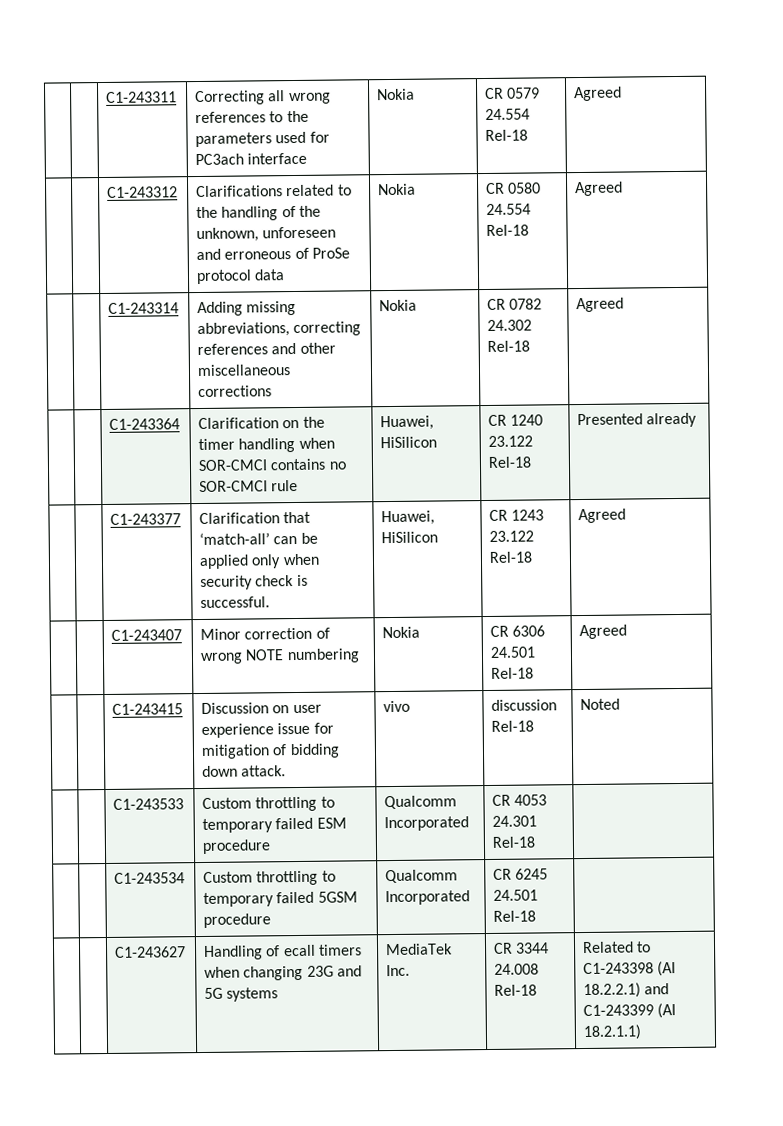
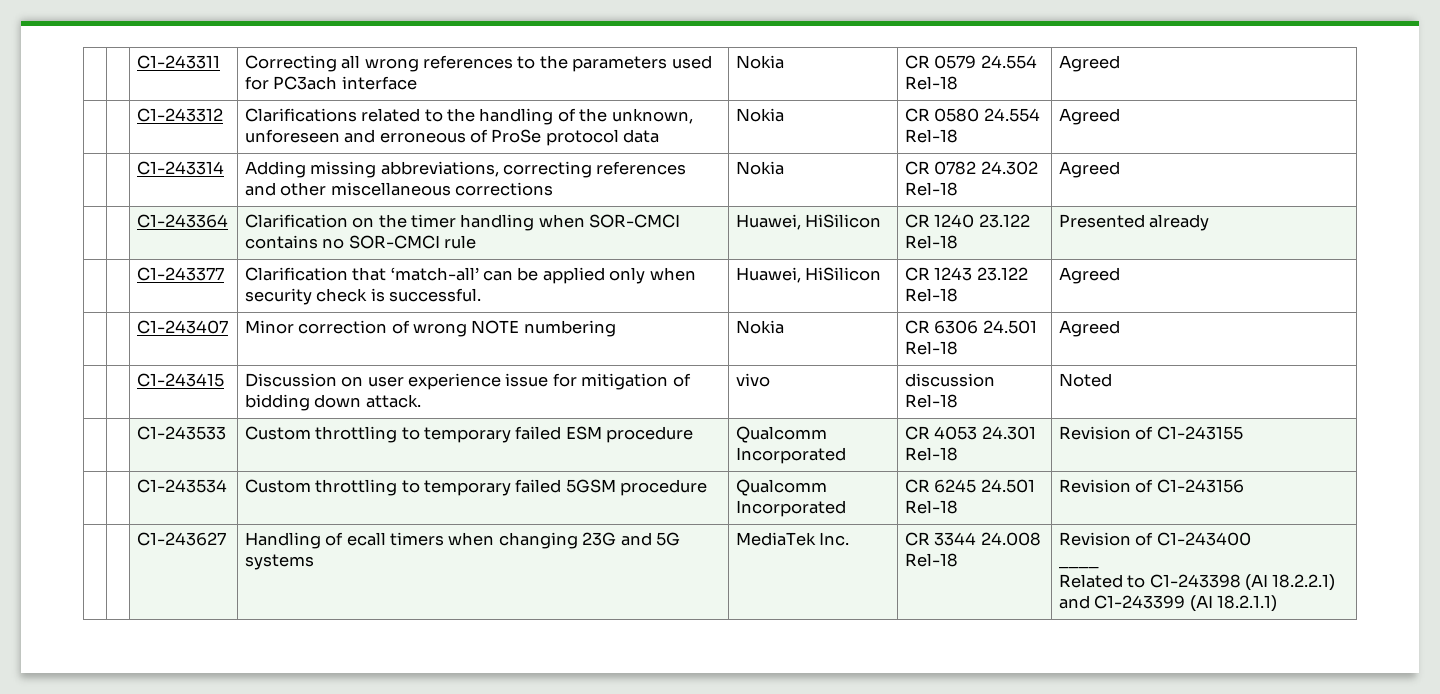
- | | C1-243533 | Custom throttling to temporary failed ESM procedure | Qualcomm Incorporated | CR 4053 24.301 Rel-18 |
+ | | C1-243533 | Custom throttling to temporary failed ESM procedure | Qualcomm Incorporated | CR 4053 24.301 Rel-18 | Revision of C1-243155
- | | C1-243534 | Custom throttling to temporary failed 5GSM procedure | Qualcomm Incorporated | CR 6245 24.501 Rel-18 |
+ | | C1-243534 | Custom throttling to temporary failed 5GSM procedure | Qualcomm Incorporated | CR 6245 24.501 Rel-18 | Revision of C1-243156
- | | C1-243627 | Handling of ecall timers when changing 23G and 5G systems | MediaTek Inc. | CR 3344 24.008 Rel-18 | Related to C1-243398 (AI 18.2.2.1) and C1-243399 (AI 18.2.1.1)
+ | | C1-243627 | Handling of ecall timers when changing 23G and 5G systems | MediaTek Inc. | CR 3344 24.008 Rel-18 | Revision of C1-243400
+ ____
+ Related to C1-243398 (AI 18.2.2.1) and C1-243399 (AI 18.2.1.1)

